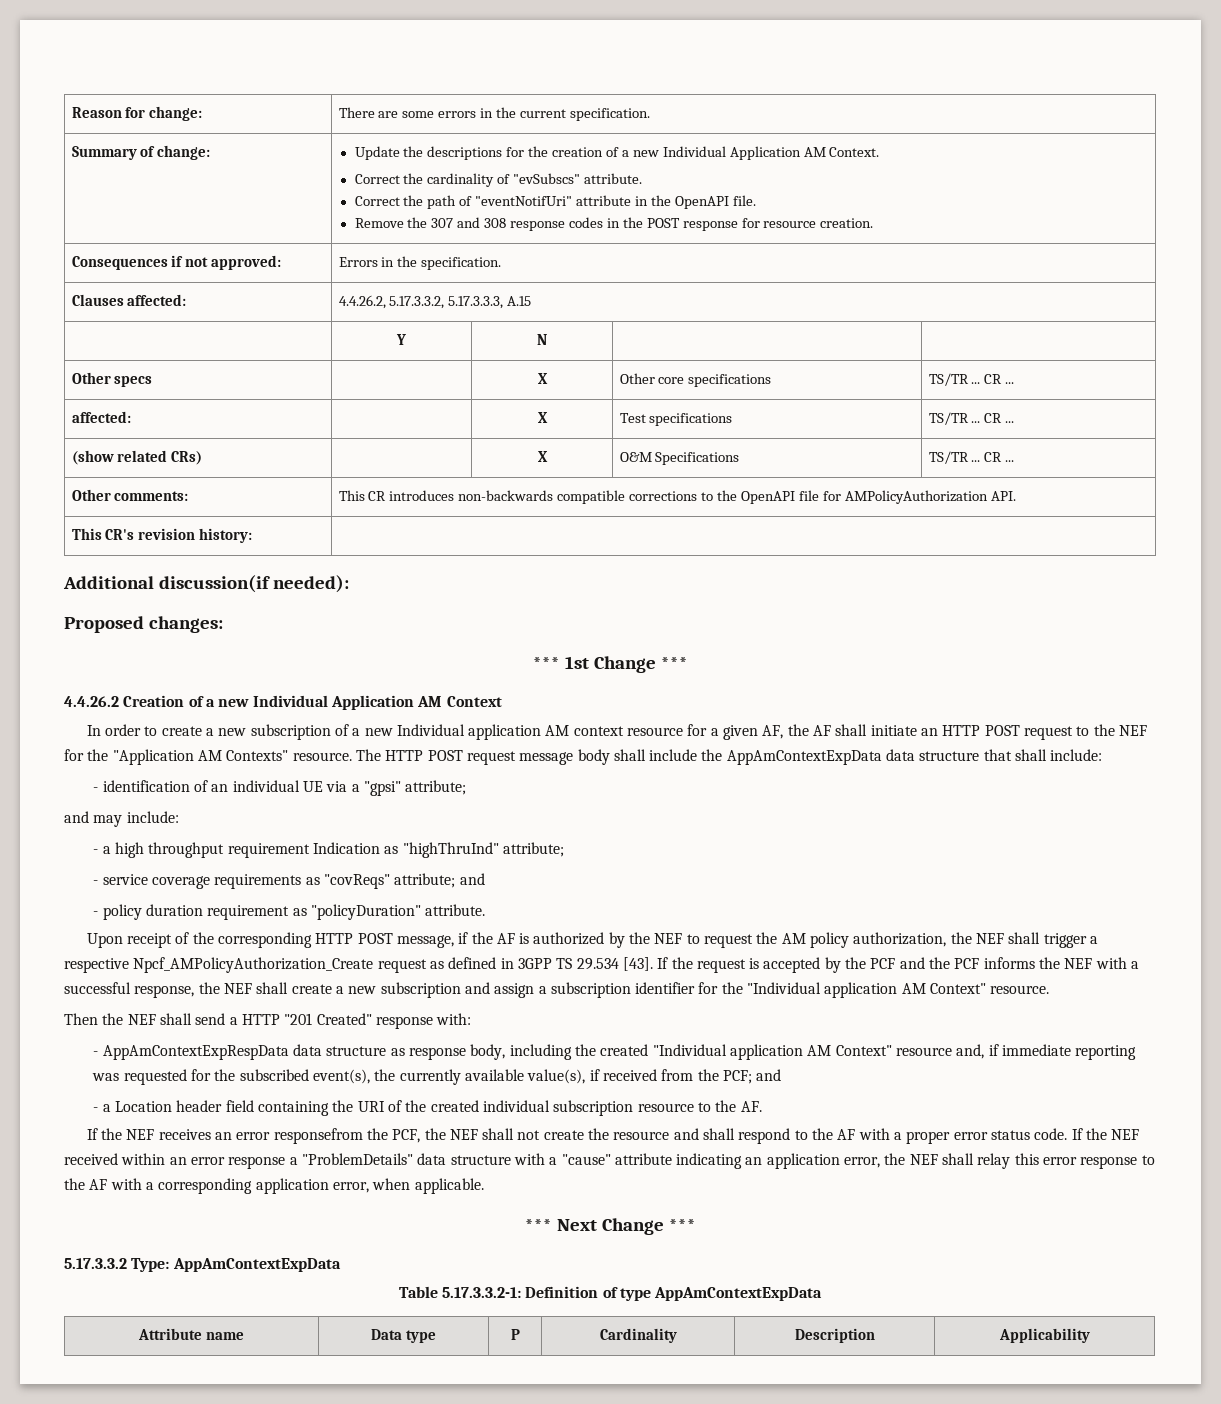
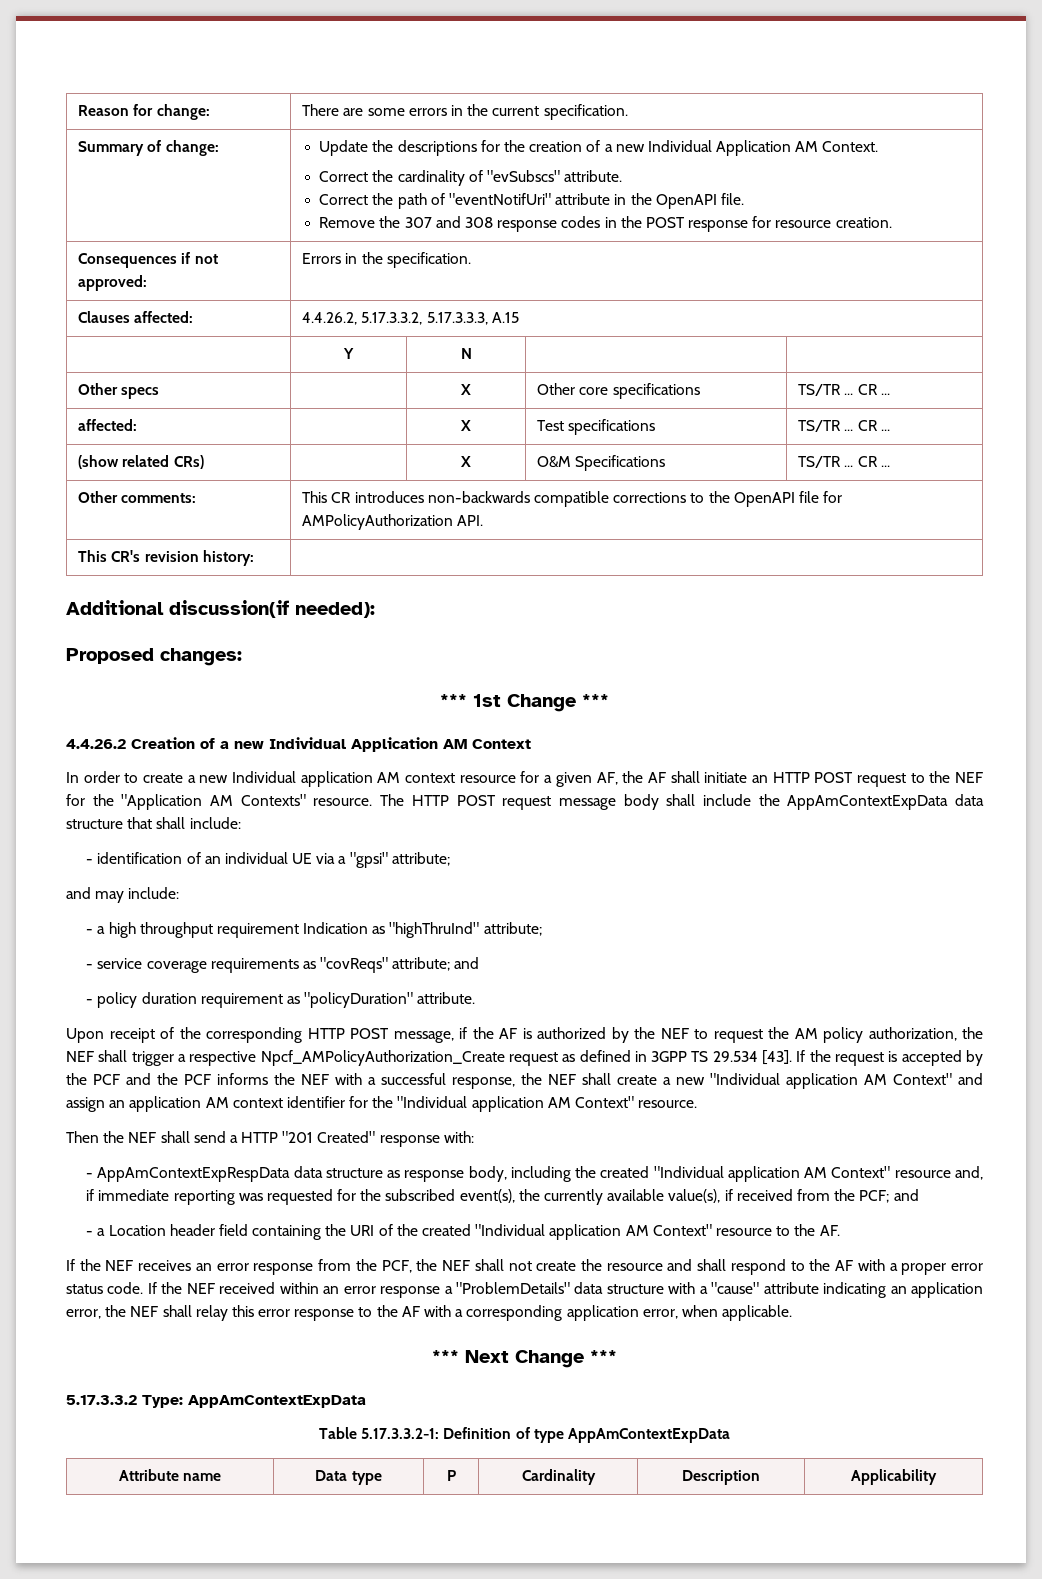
- In order to create a new subscription of a new Individual application AM context resource for a given AF, the AF shall initiate an HTTP POST request to the NEF for the "Application AM Contexts" resource.
+ In order to create a new Individual application AM context resource for a given AF, the AF shall initiate an HTTP POST request to the NEF for the "Application AM Contexts" resource.
- If the request is accepted by the PCF and the PCF informs the NEF with a successful response, the NEF shall create a new subscription and assign a subscription identifier for the "Individual application AM Context" resource.
+ If the request is accepted by the PCF and the PCF informs the NEF with a successful response, the NEF shall create a new "Individual application AM Context" and assign an application AM context identifier for the "Individual application AM Context" resource.
- - a Location header field containing the URI of the created individual subscription resource to the AF.
+ - a Location header field containing the URI of the created "Individual application AM Context" resource to the AF.
- If the NEF receives an error responsefrom the PCF, the NEF shall not create the resource and shall respond to the AF with a proper error status code.
+ If the NEF receives an error response from the PCF, the NEF shall not create the resource and shall respond to the AF with a proper error status code.

